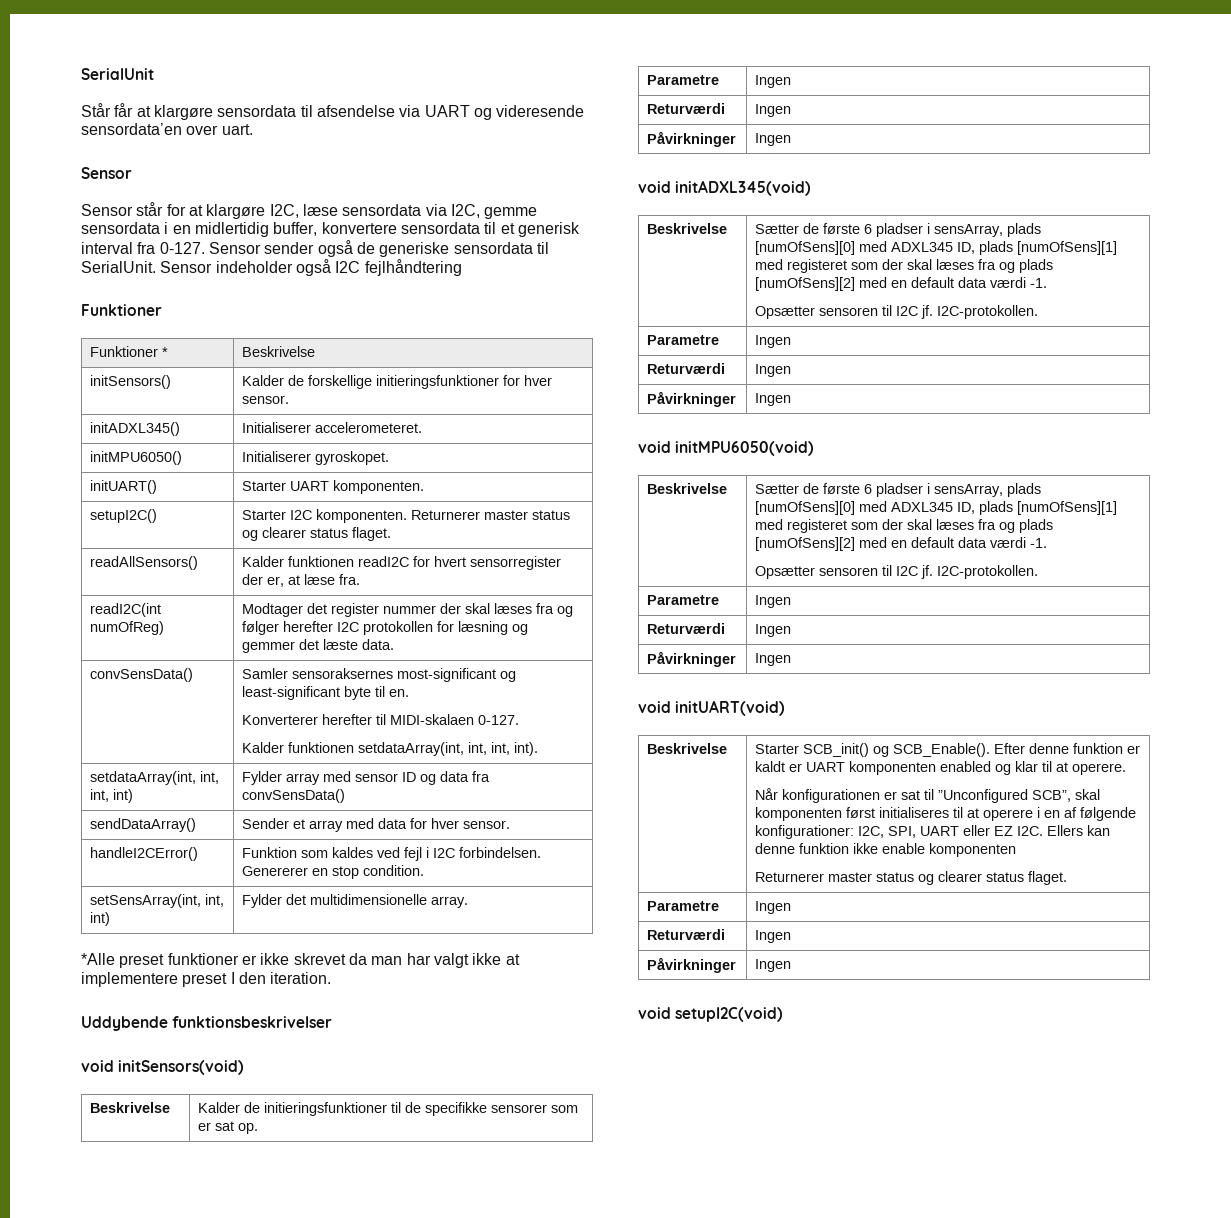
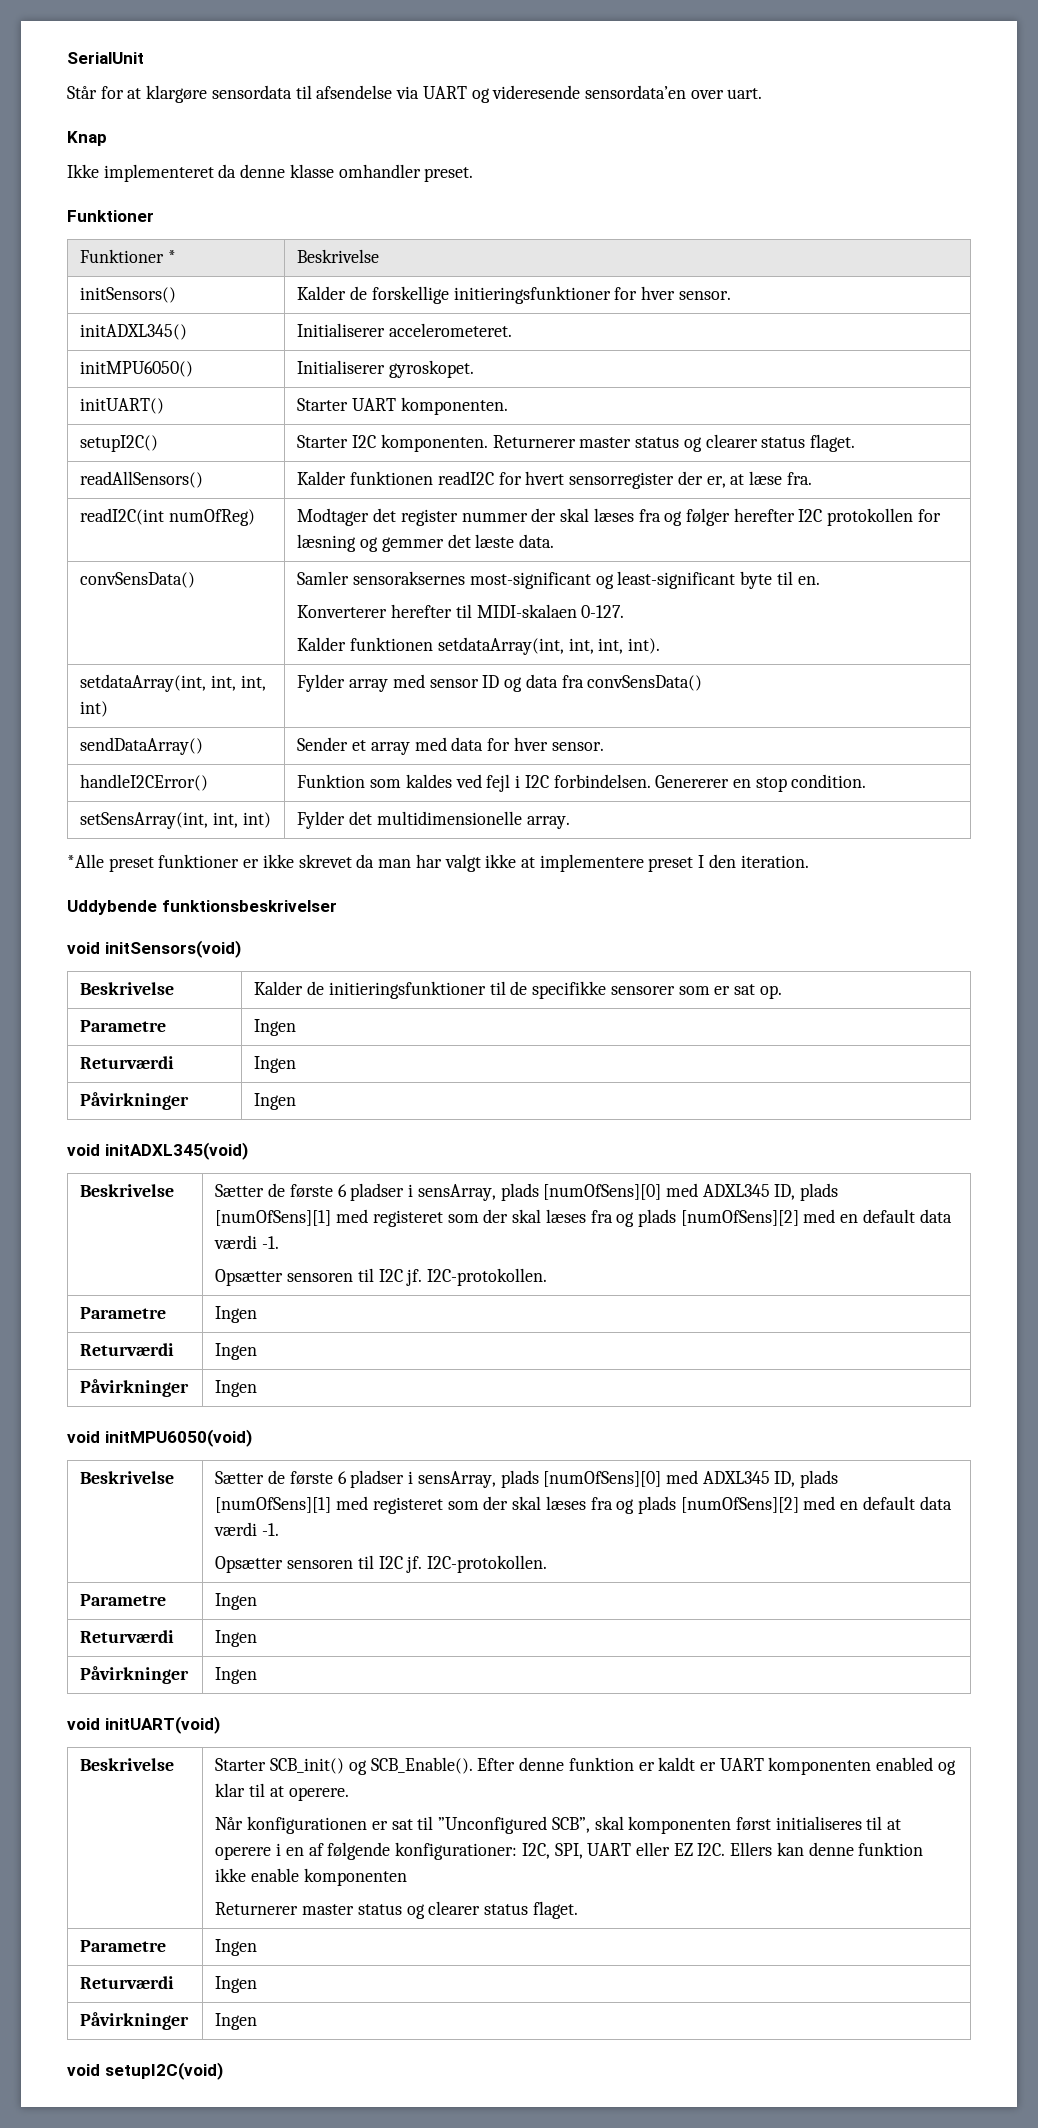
- Står får at klargøre sensordata til afsendelse via UART og videresende sensordata’en over uart.
- Sensor
- Sensor står for at klargøre I2C, læse sensordata via I2C, gemme sensordata i en midlertidig buffer, konvertere sensordata til et generisk interval fra 0-127. Sensor sender også de generiske sensordata til SerialUnit. Sensor indeholder også I2C fejlhåndtering
+ Står for at klargøre sensordata til afsendelse via UART og videresende sensordata’en over uart.
+ Knap
+ Ikke implementeret da denne klasse omhandler preset.

